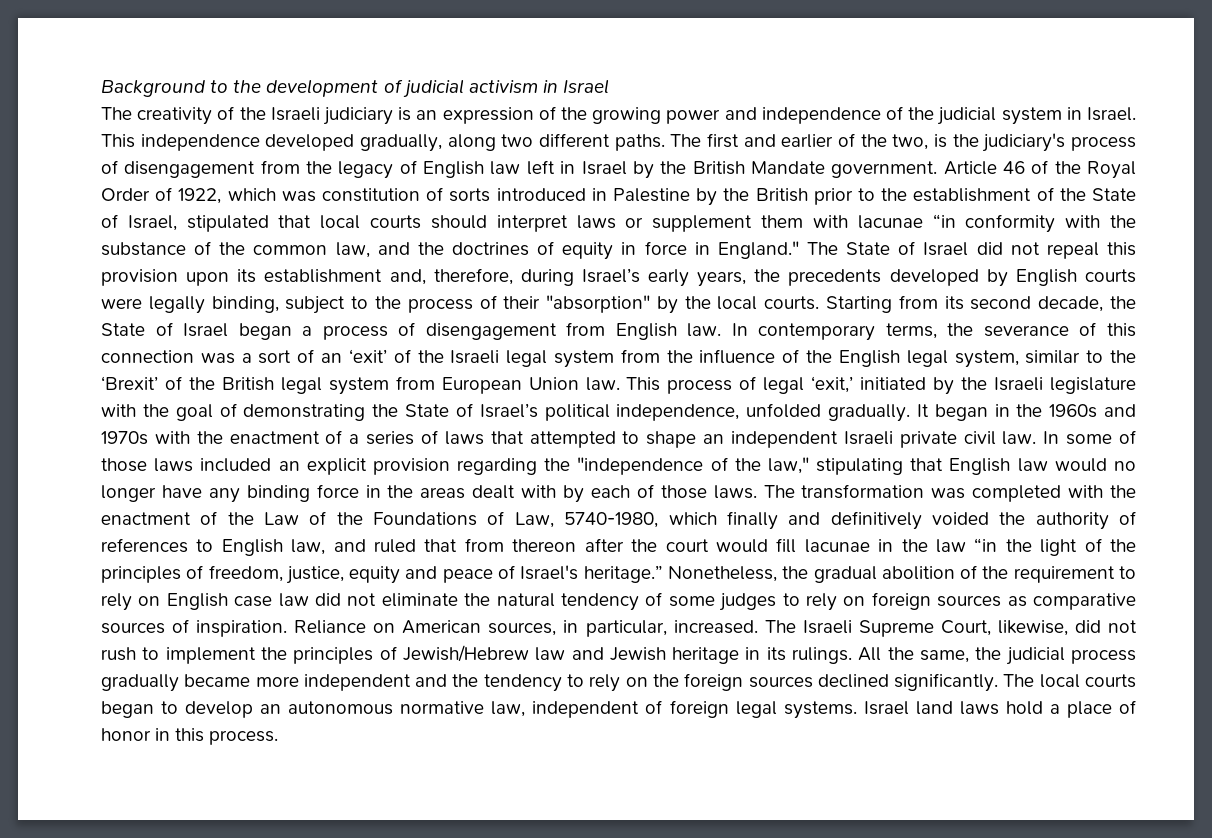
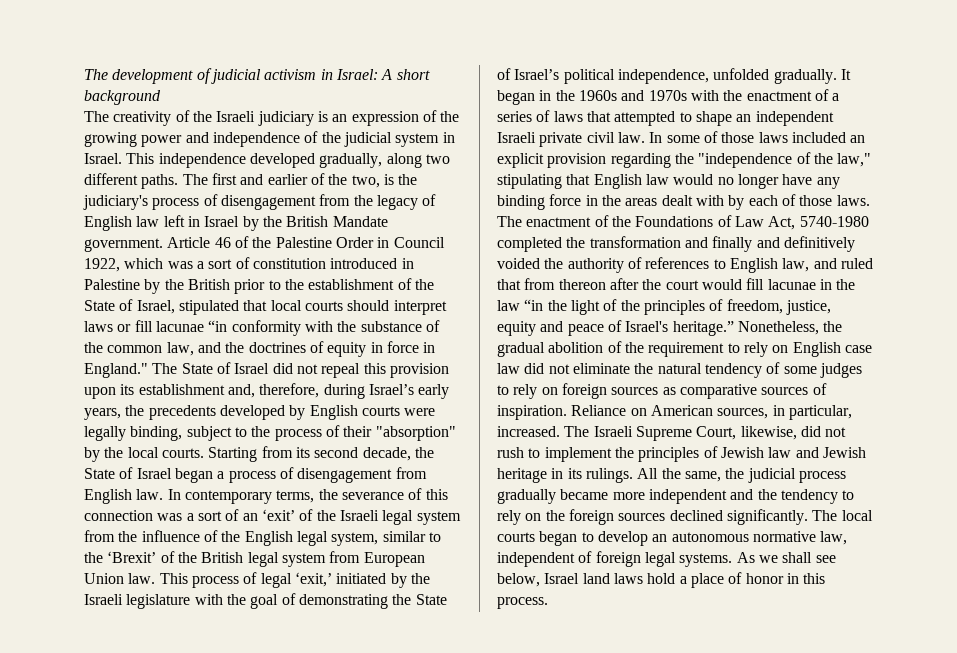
- Background to the development of judicial activism in Israel
+ The development of judicial activism in Israel: A short background
- Article 46 of the Royal Order of 1922, which was constitution of sorts introduced in Palestine by the British prior to the establishment of the State of Israel, stipulated that local courts should interpret laws or supplement them with lacunae “in conformity with the substance of the common law, and the doctrines of equity in force in England."
+ Article 46 of the Palestine Order in Council 1922, which was a sort of constitution introduced in Palestine by the British prior to the establishment of the State of Israel, stipulated that local courts should interpret laws or fill lacunae “in conformity with the substance of the common law, and the doctrines of equity in force in England."
- The transformation was completed with the enactment of the Law of the Foundations of Law, 5740-1980, which finally and definitively voided the authority of references to English law, and ruled that from thereon after the court would fill lacunae in the law “in the light of the principles of freedom, justice, equity and peace of Israel's heritage.”
+ The enactment of the Foundations of Law Act, 5740-1980 completed the transformation and finally and definitively voided the authority of references to English law, and ruled that from thereon after the court would fill lacunae in the law “in the light of the principles of freedom, justice, equity and peace of Israel's heritage.”
- The Israeli Supreme Court, likewise, did not rush to implement the principles of Jewish/Hebrew law and Jewish heritage in its rulings.
+ The Israeli Supreme Court, likewise, did not rush to implement the principles of Jewish law and Jewish heritage in its rulings.
- Israel land laws hold a place of honor in this process.
+ As we shall see below, Israel land laws hold a place of honor in this process.

